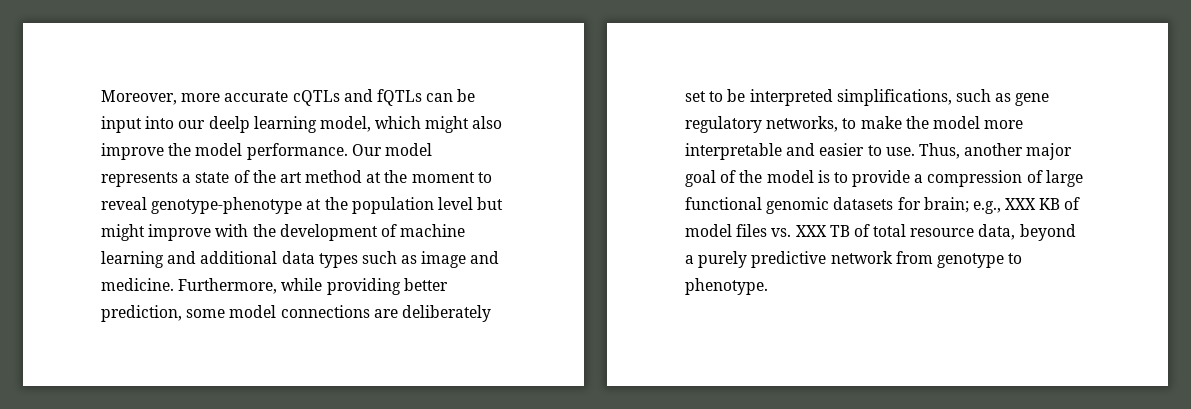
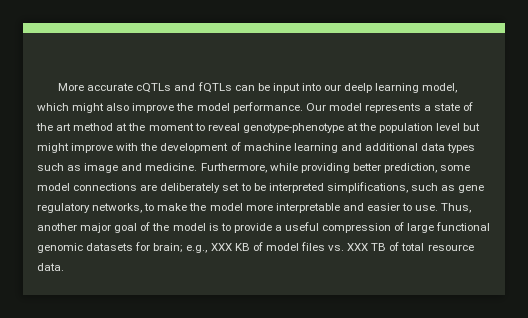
- Moreover, more accurate cQTLs and fQTLs can be input into our deelp learning model, which might also improve the model performance.
+ More accurate cQTLs and fQTLs can be input into our deelp learning model, which might also improve the model performance.
- Thus, another major goal of the model is to provide a compression of large functional genomic datasets for brain; e.g., XXX KB of model files vs. XXX TB of total resource data, beyond a purely predictive network from genotype to phenotype.
+ Thus, another major goal of the model is to provide a useful compression of large functional genomic datasets for brain; e.g., XXX KB of model files vs. XXX TB of total resource data.

